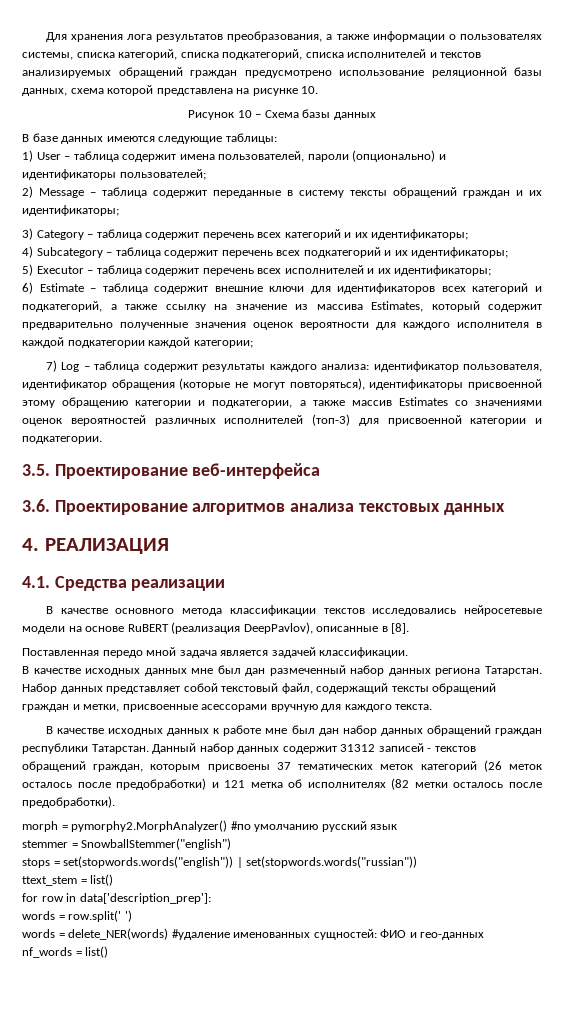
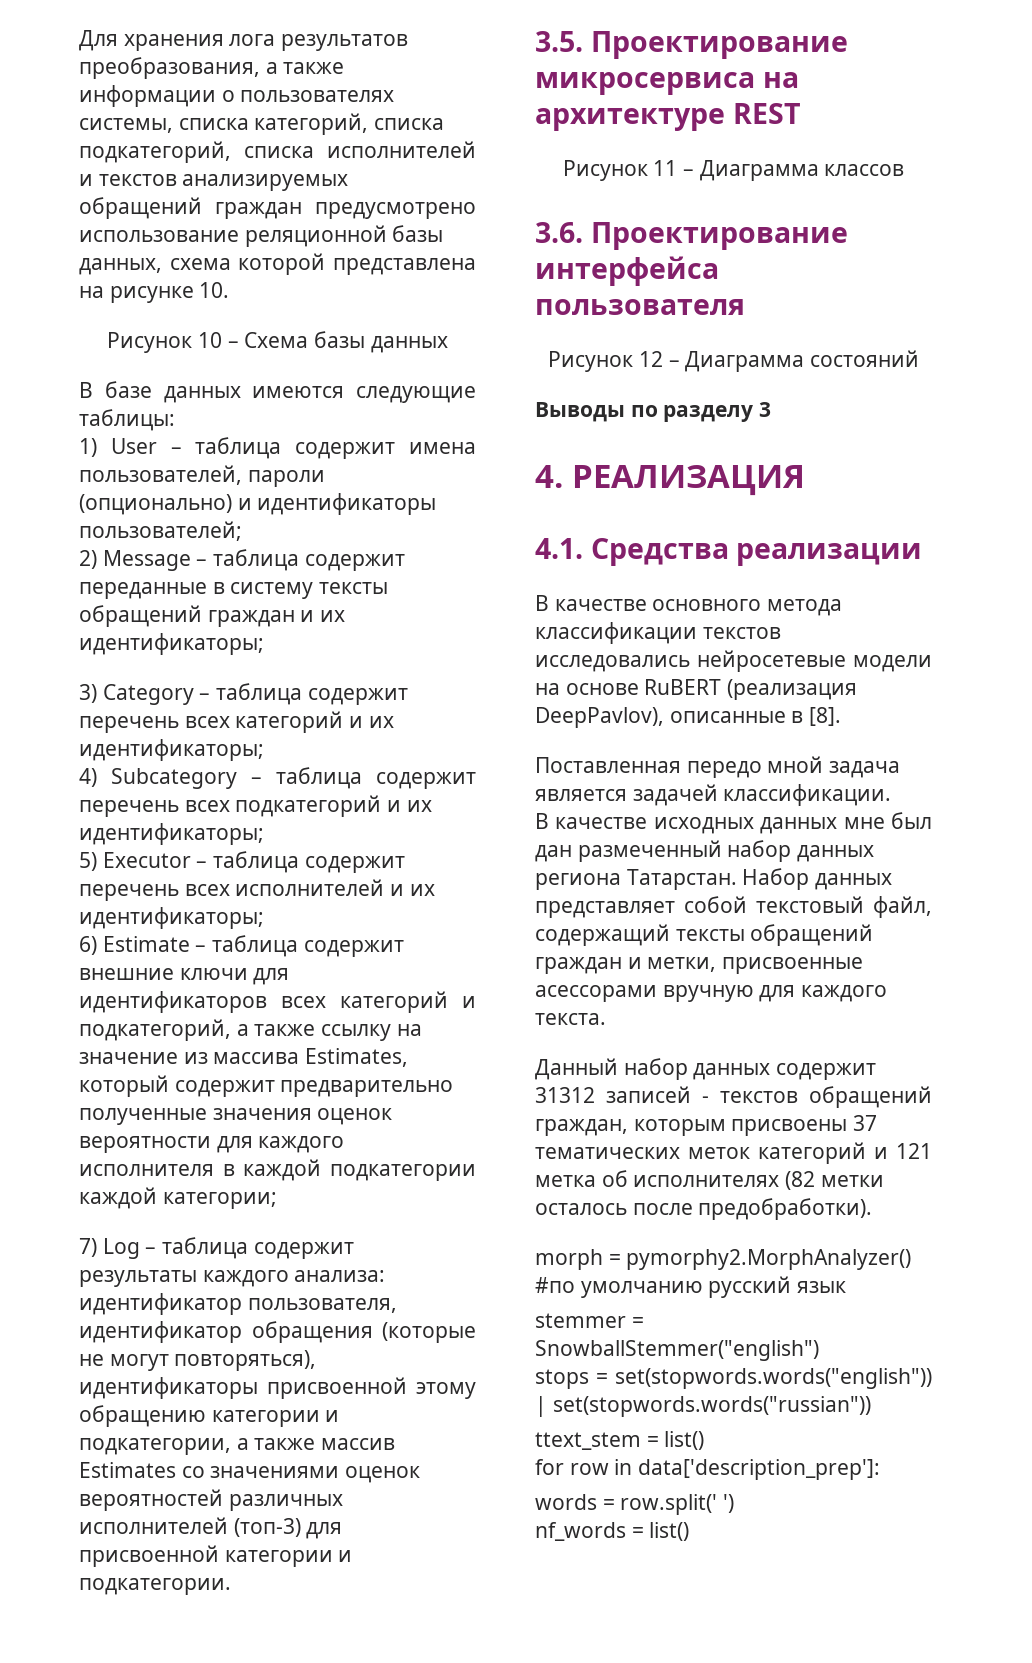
- 3.5. Проектирование веб-интерфейса
- 3.6. Проектирование алгоритмов анализа текстовых данных
+ 3.5. Проектирование микросервиса на архитектуре REST
+ Рисунок 11 – Диаграмма классов
+ 3.6. Проектирование интерфейса пользователя
+ Рисунок 12 – Диаграмма состояний
+ Выводы по разделу 3
- В качестве исходных данных к работе мне был дан набор данных обращений граждан республики Татарстан. Данный набор данных содержит 31312 записей - текстов обращений граждан, которым присвоены 37 тематических меток категорий (26 меток осталось после предобработки) и 121 метка об исполнителях (82 метки осталось после предобработки).
+ Данный набор данных содержит 31312 записей - текстов обращений граждан, которым присвоены 37 тематических меток категорий и 121 метка об исполнителях (82 метки осталось после предобработки).
- words = delete_NER(words) #удаление именованных сущностей: ФИО и гео-данных

